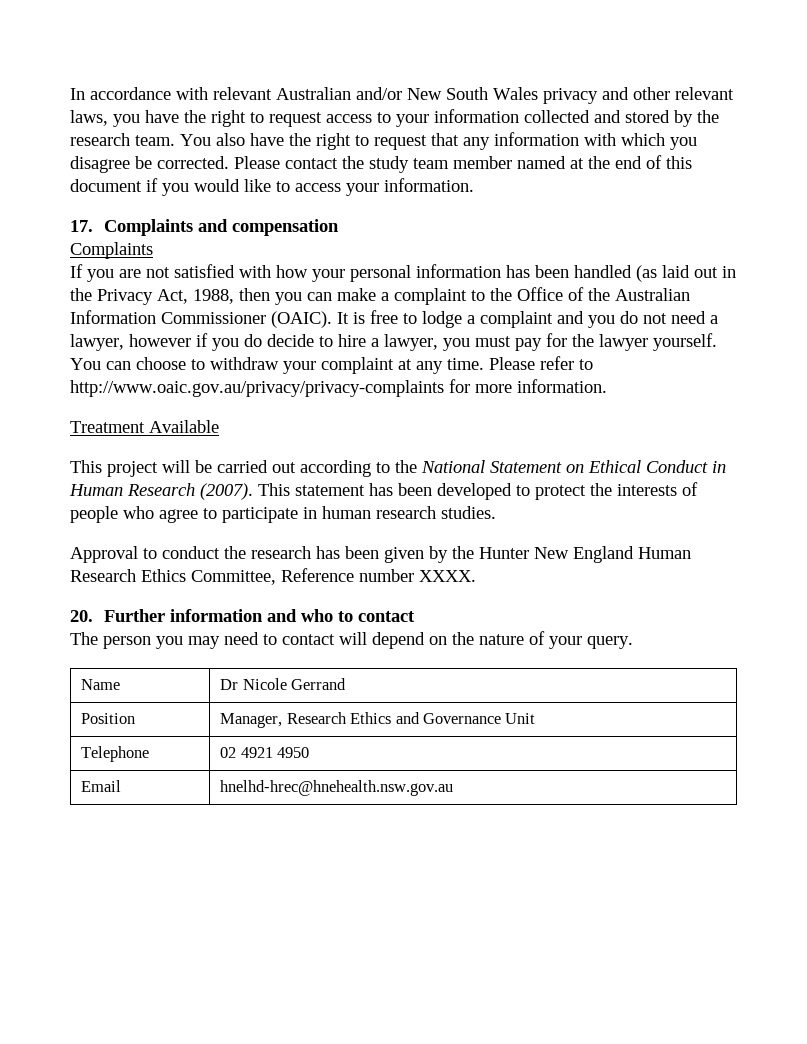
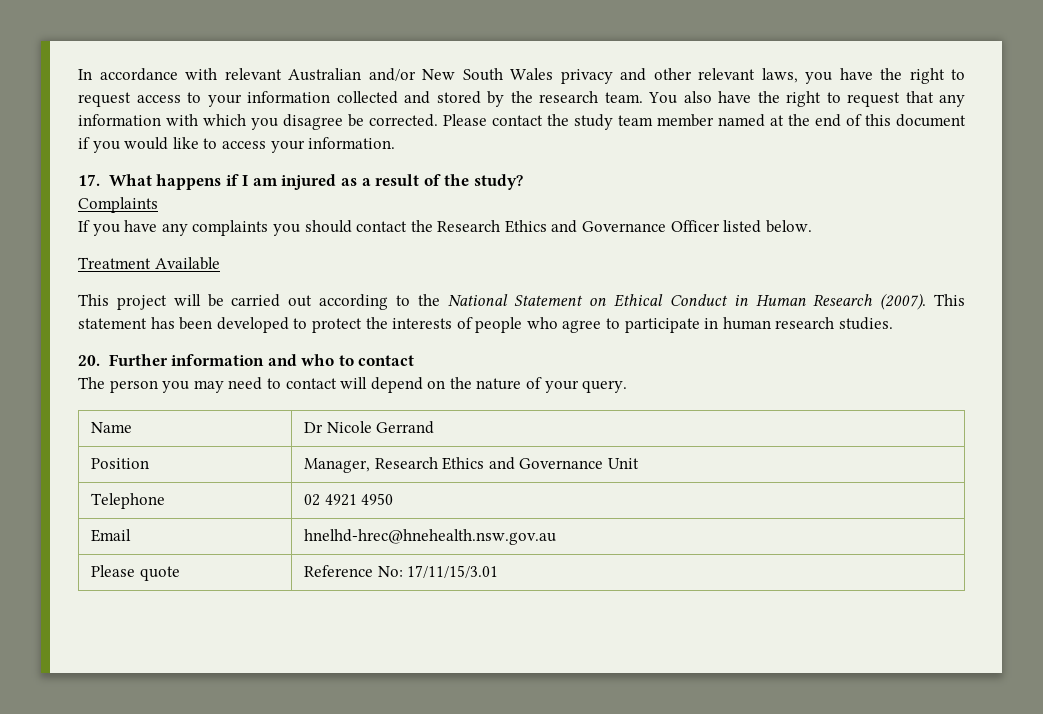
- 17. Complaints and compensation
+ 17. What happens if I am injured as a result of the study?
  Complaints
- If you are not satisfied with how your personal information has been handled (as laid out in the Privacy Act, 1988, then you can make a complaint to the Office of the Australian Information Commissioner (OAIC). It is free to lodge a complaint and you do not need a lawyer, however if you do decide to hire a lawyer, you must pay for the lawyer yourself. You can choose to withdraw your complaint at any time. Please refer to http://www.oaic.gov.au/privacy/privacy-complaints for more information.
+ If you have any complaints you should contact the Research Ethics and Governance Officer listed below.
- Approval to conduct the research has been given by the Hunter New England Human Research Ethics Committee, Reference number XXXX.
+ Please quote | Reference No: 17/11/15/3.01

